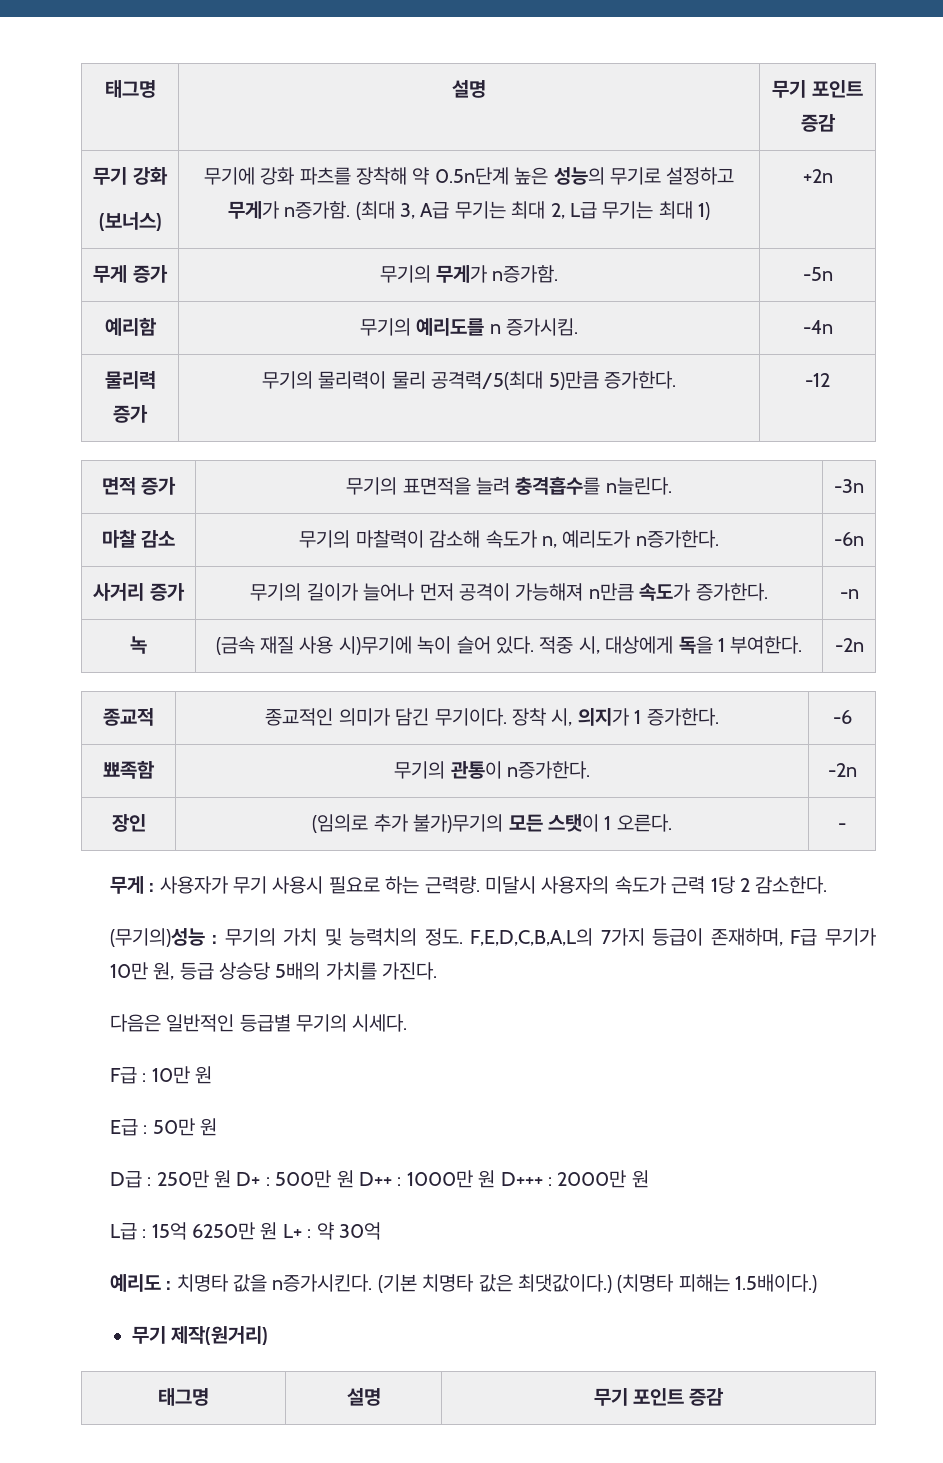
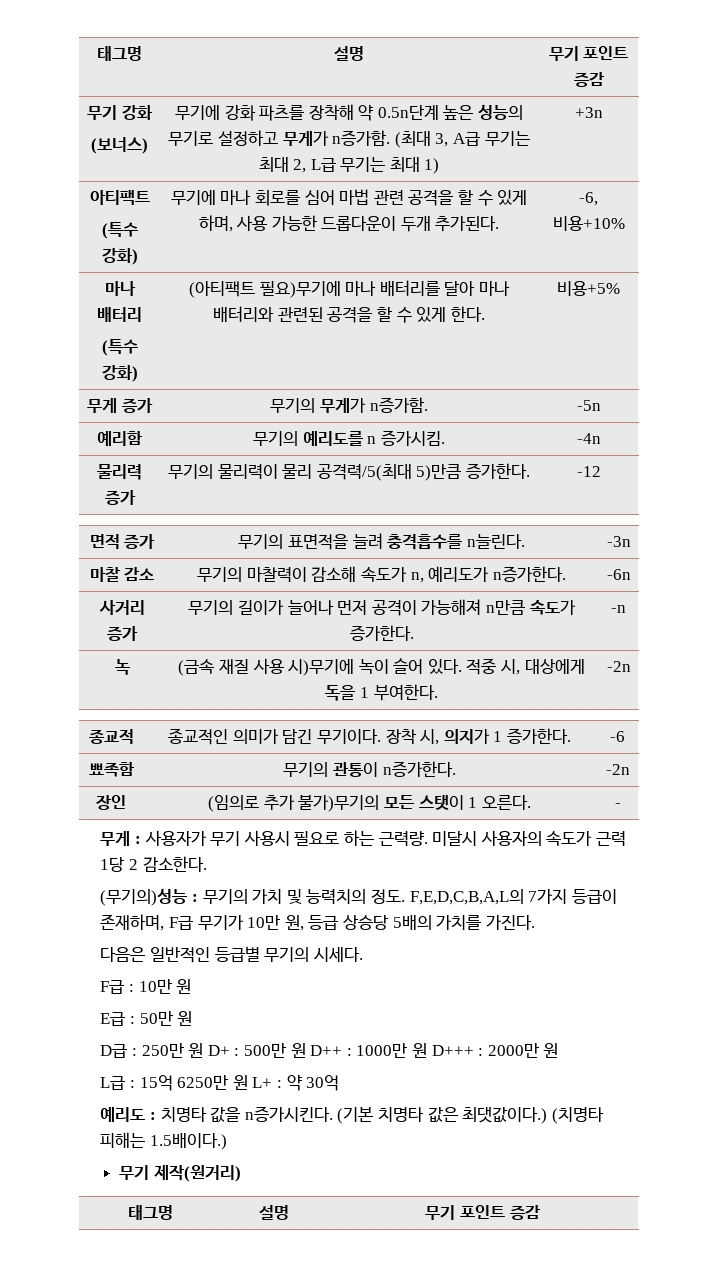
  무기 강화
- (보너스) | 무기에 강화 파츠를 장착해 약 0.5n단계 높은 성능의 무기로 설정하고 무게가 n증가함. (최대 3, A급 무기는 최대 2, L급 무기는 최대 1) | +2n
+ (보너스) | 무기에 강화 파츠를 장착해 약 0.5n단계 높은 성능의 무기로 설정하고 무게가 n증가함. (최대 3, A급 무기는 최대 2, L급 무기는 최대 1) | +3n
+ 아티팩트
+ (특수 강화) | 무기에 마나 회로를 심어 마법 관련 공격을 할 수 있게 하며, 사용 가능한 드롭다운이 두개 추가된다. | -6, 비용+10%
+ 마나 배터리
+ (특수 강화) | (아티팩트 필요)무기에 마나 배터리를 달아 마나 배터리와 관련된 공격을 할 수 있게 한다. | 비용+5%

